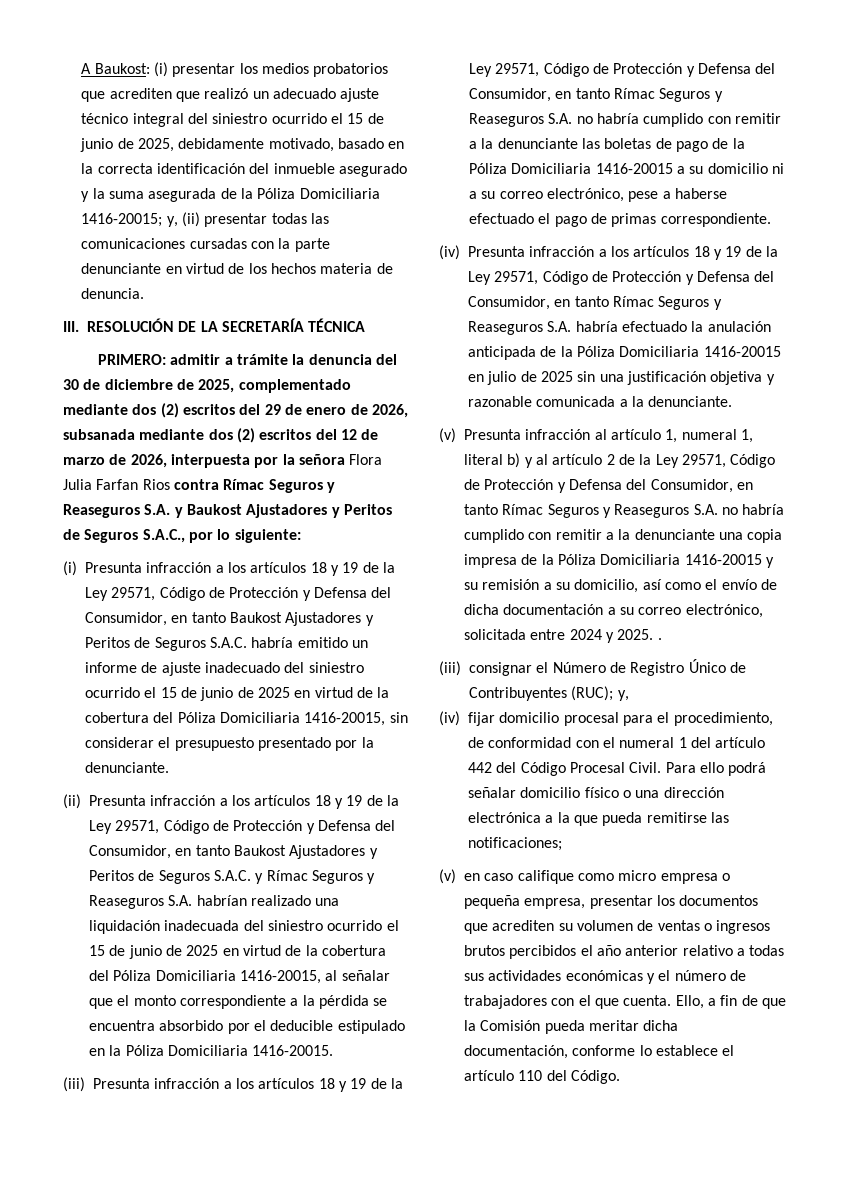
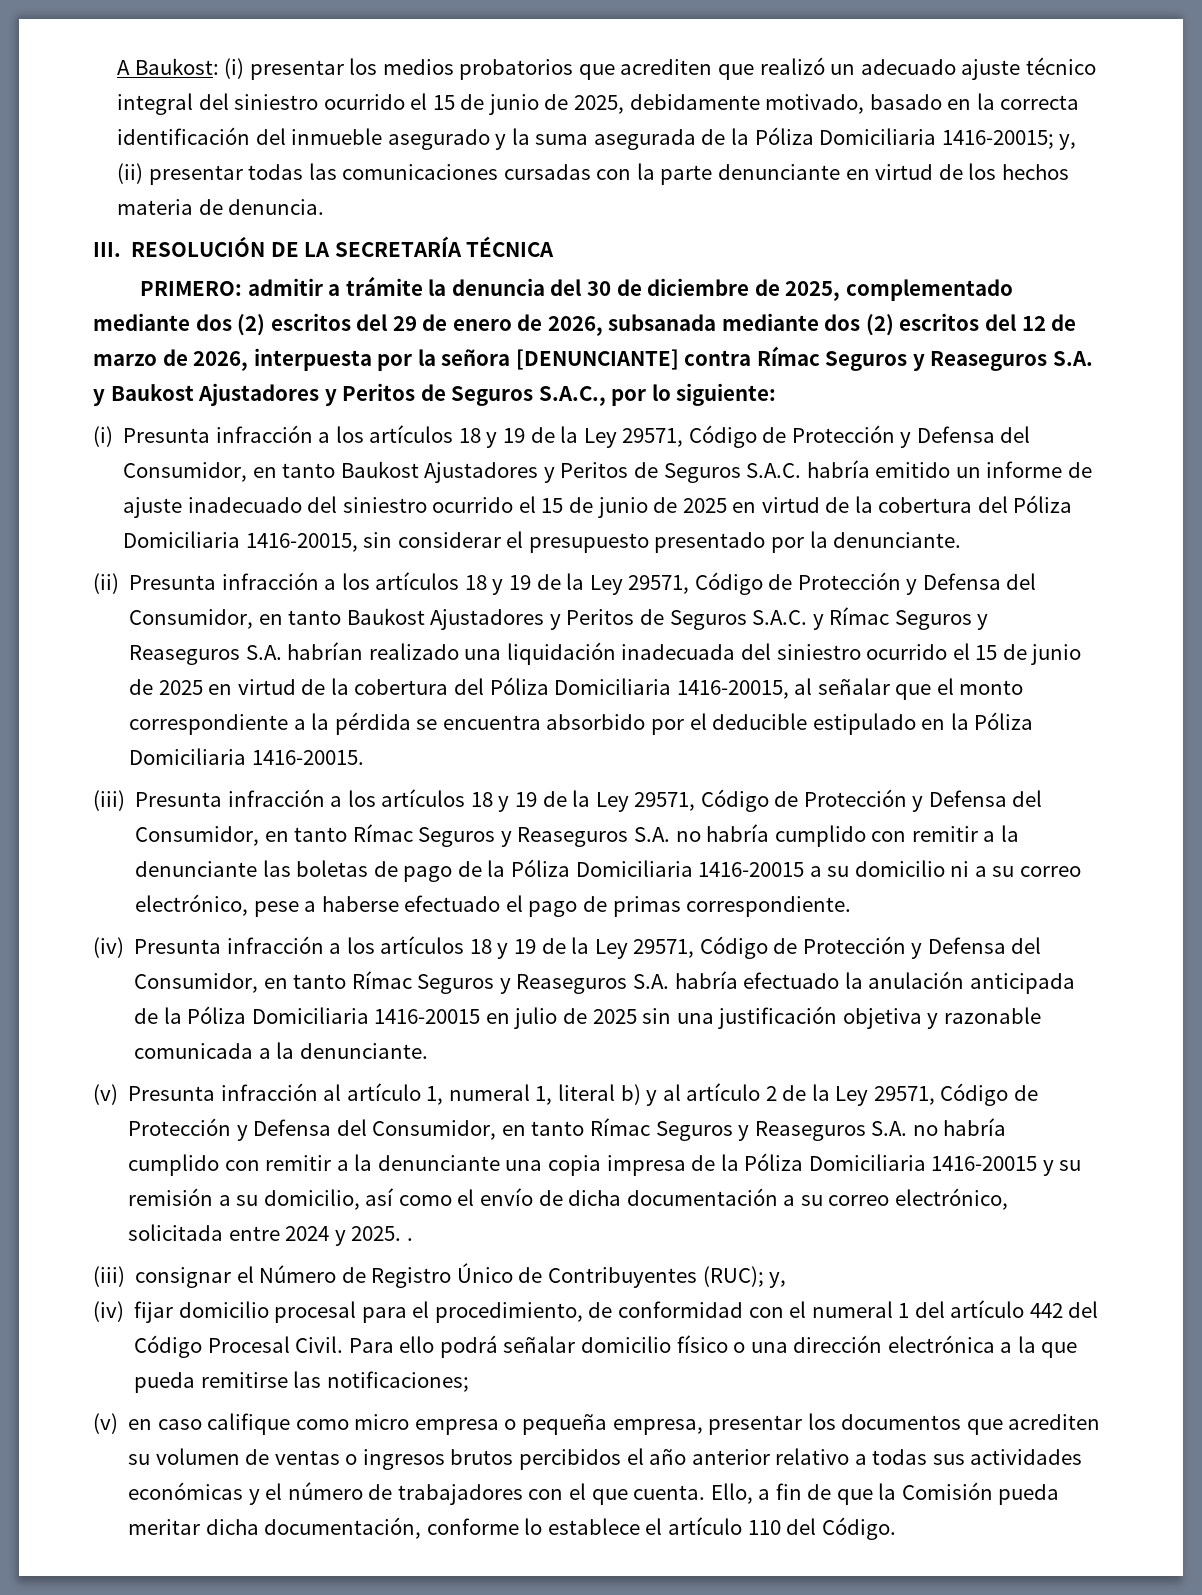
- PRIMERO: admitir a trámite la denuncia del 30 de diciembre de 2025, complementado mediante dos (2) escritos del 29 de enero de 2026, subsanada mediante dos (2) escritos del 12 de marzo de 2026, interpuesta por la señora Flora Julia Farfan Rios contra Rímac Seguros y Reaseguros S.A. y Baukost Ajustadores y Peritos de Seguros S.A.C., por lo siguiente:
+ PRIMERO: admitir a trámite la denuncia del 30 de diciembre de 2025, complementado mediante dos (2) escritos del 29 de enero de 2026, subsanada mediante dos (2) escritos del 12 de marzo de 2026, interpuesta por la señora [DENUNCIANTE] contra Rímac Seguros y Reaseguros S.A. y Baukost Ajustadores y Peritos de Seguros S.A.C., por lo siguiente:

